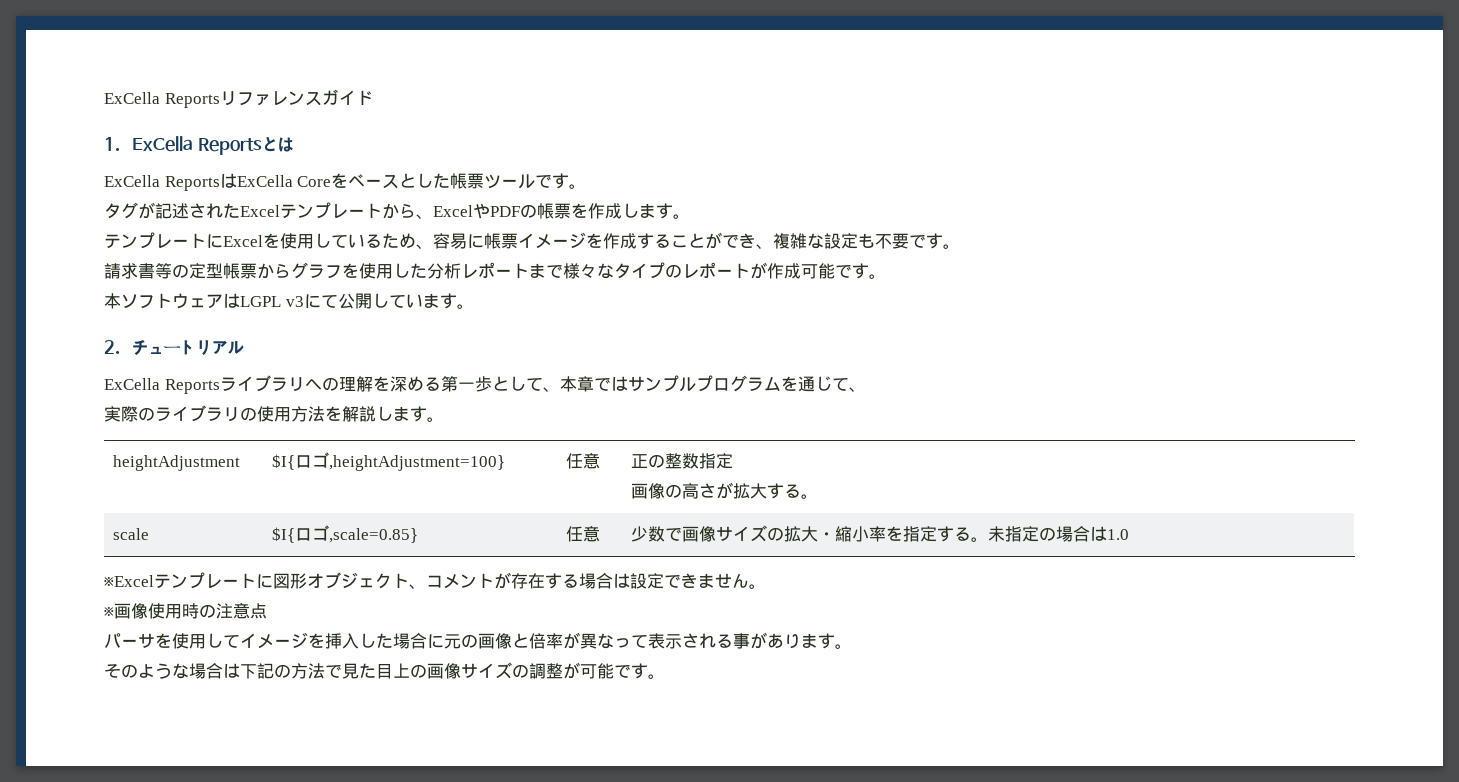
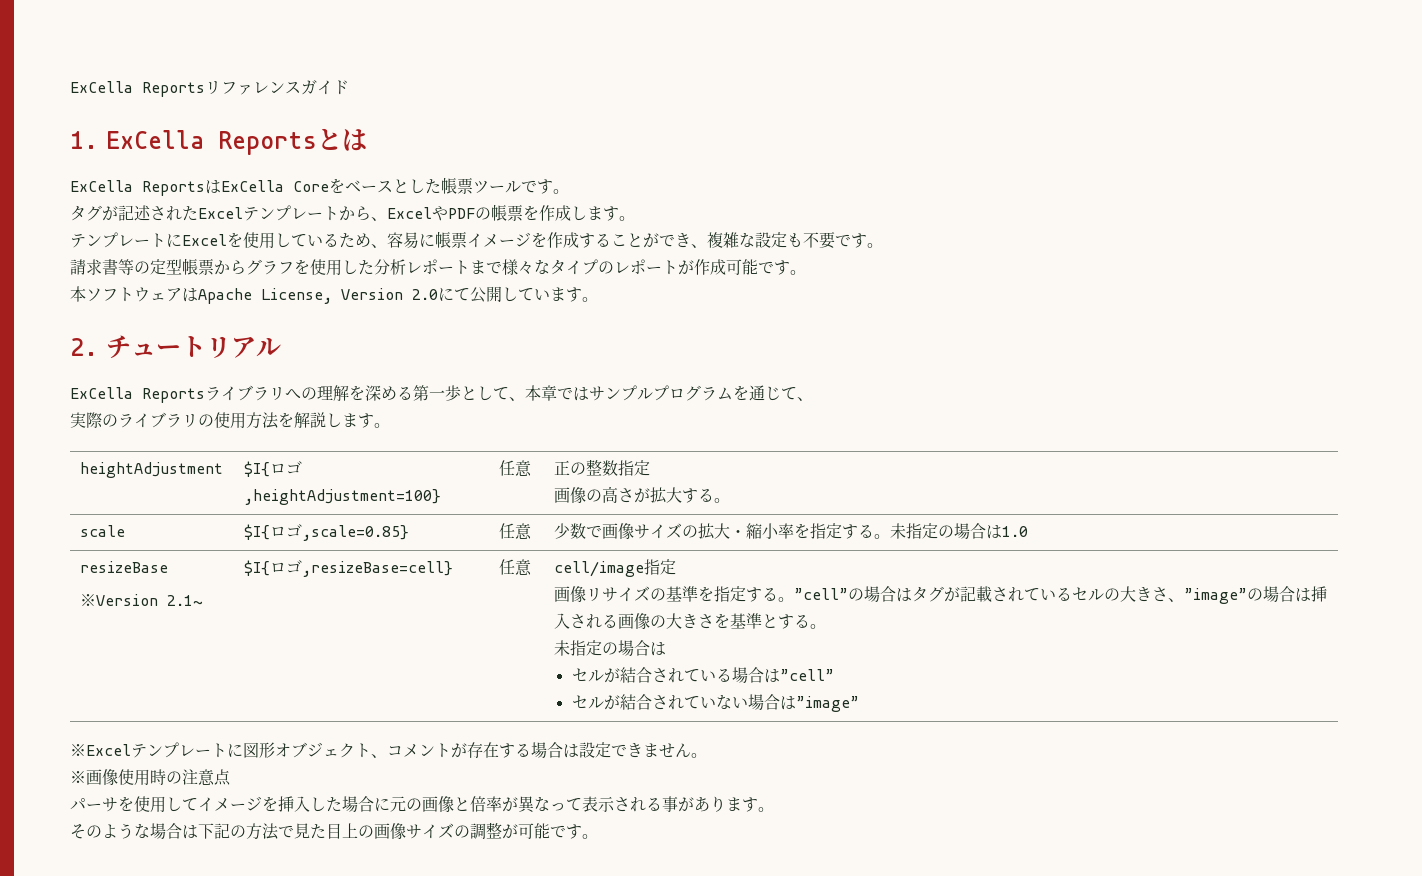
- 本ソフトウェアはLGPL v3にて公開しています。
+ 本ソフトウェアはApache License, Version 2.0にて公開しています。
+ resizeBase
+ ※Version 2.1~ | $I{ロゴ,resizeBase=cell} | 任意 | cell/image指定
+ 画像リサイズの基準を指定する。”cell”の場合はタグが記載されているセルの大きさ、”image”の場合は挿入される画像の大きさを基準とする。
+ 未指定の場合は
+ セルが結合されている場合は”cell”
+ セルが結合されていない場合は”image”

